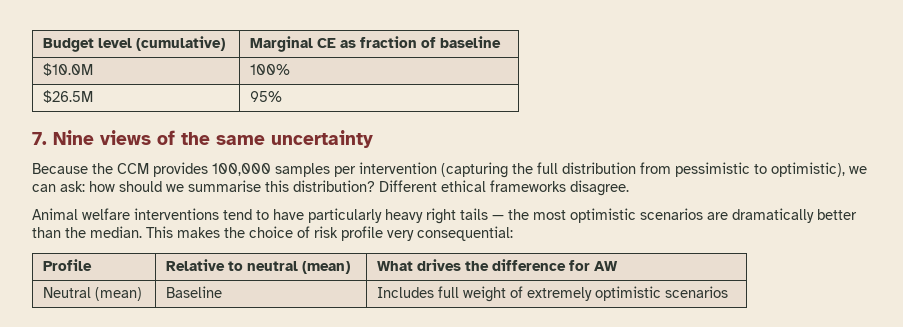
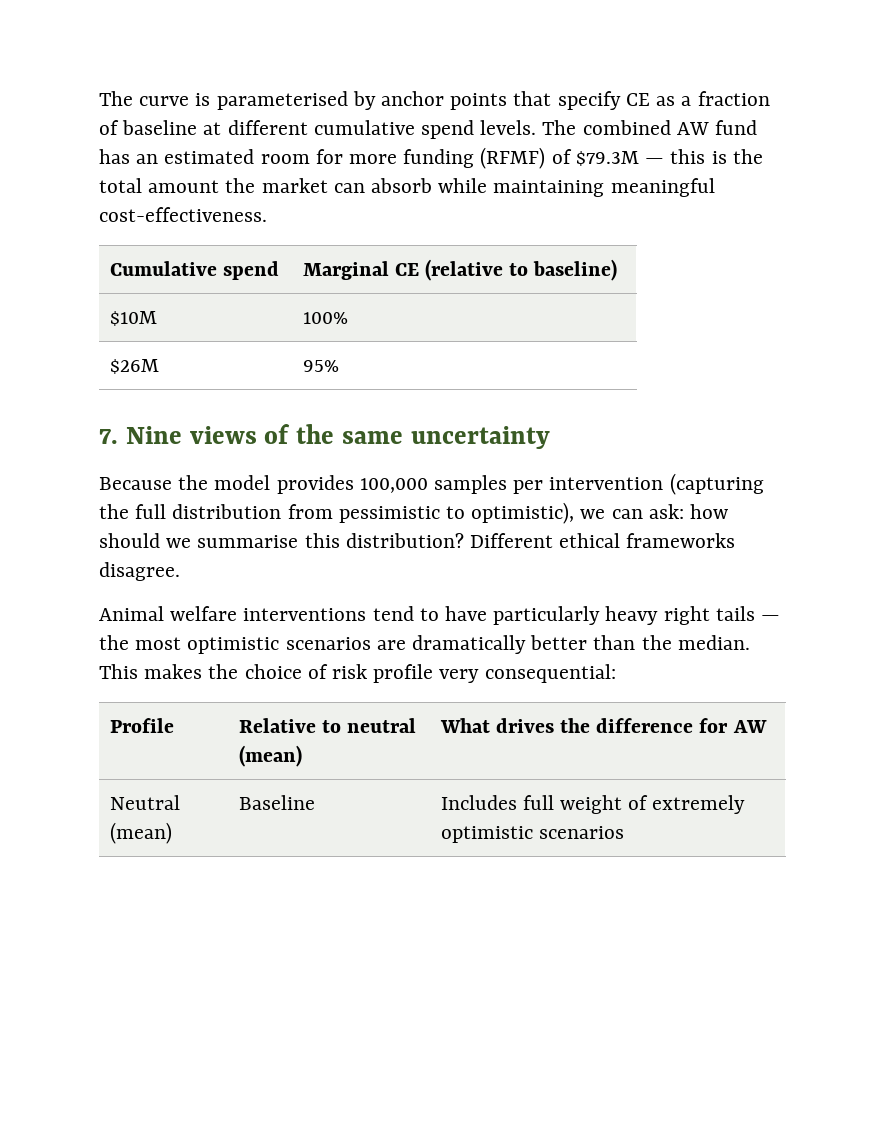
- Budget level (cumulative) | Marginal CE as fraction of baseline
- $10.0M | 100%
+ The curve is parameterised by anchor points that specify CE as a fraction of baseline at different cumulative spend levels. The combined AW fund has an estimated room for more funding (RFMF) of $79.3M — this is the total amount the market can absorb while maintaining meaningful cost-effectiveness.
+ Cumulative spend | Marginal CE (relative to baseline)
+ $10M | 100%
- $26.5M | 95%
+ $26M | 95%
- Because the CCM provides 100,000 samples per intervention (capturing the full distribution from pessimistic to optimistic), we can ask: how should we summarise this distribution?
+ Because the model provides 100,000 samples per intervention (capturing the full distribution from pessimistic to optimistic), we can ask: how should we summarise this distribution?

